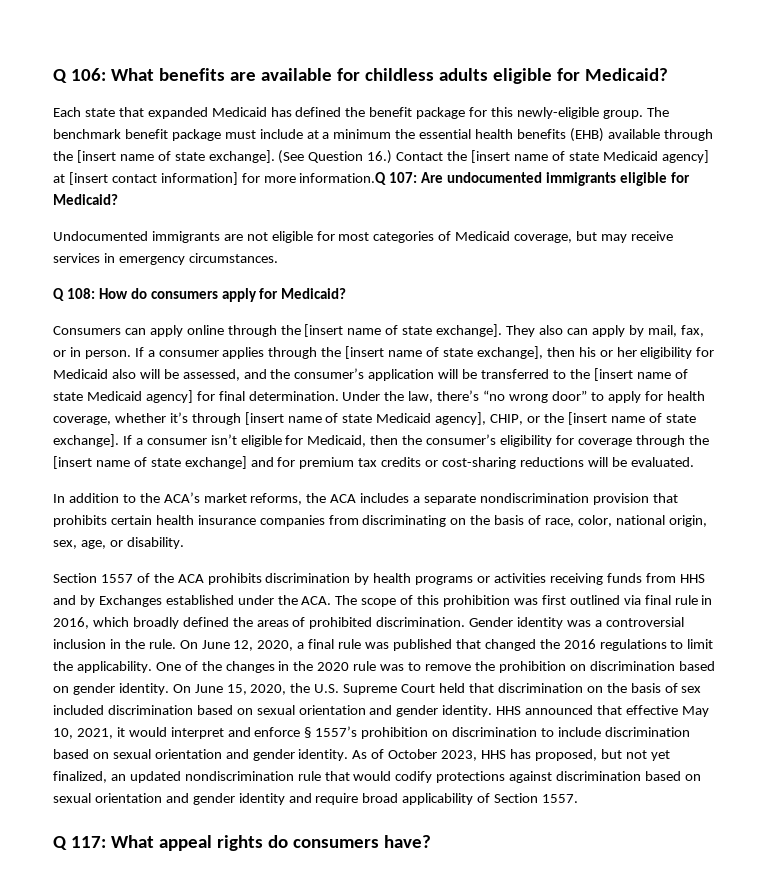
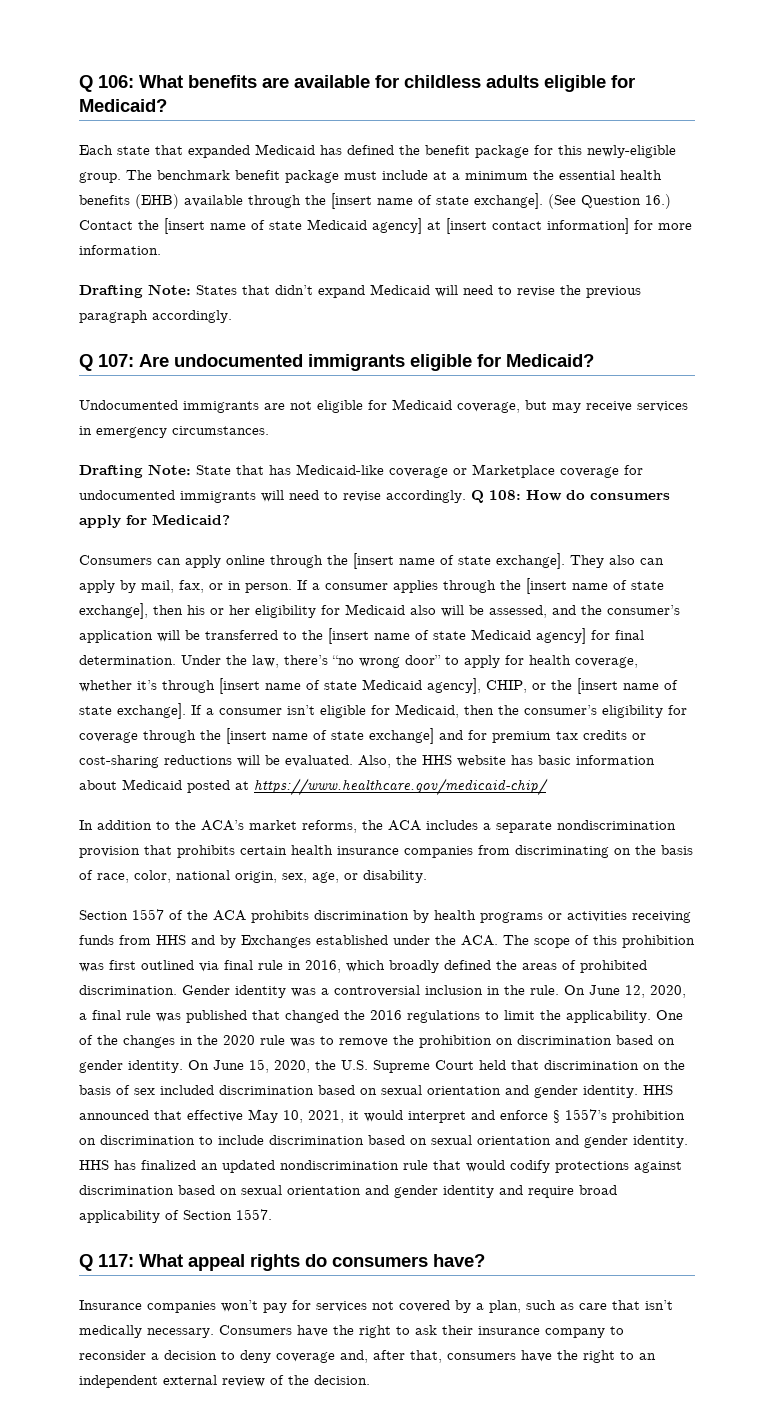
- (See Question 16.) Contact the [insert name of state Medicaid agency] at [insert contact information] for more information.Q 107: Are undocumented immigrants eligible for Medicaid?
+ (See Question 16.) Contact the [insert name of state Medicaid agency] at [insert contact information] for more information.
+ Drafting Note: States that didn’t expand Medicaid will need to revise the previous paragraph accordingly.
+ Q 107: Are undocumented immigrants eligible for Medicaid?
- Undocumented immigrants are not eligible for most categories of Medicaid coverage, but may receive services in emergency circumstances.
+ Undocumented immigrants are not eligible for Medicaid coverage, but may receive services in emergency circumstances.
+ Drafting Note: State that has Medicaid-like coverage or Marketplace coverage for undocumented immigrants will need to revise accordingly.
+ Also, the HHS website has basic information about Medicaid posted at https://www.healthcare.gov/medicaid-chip/
- As of October 2023, HHS has proposed, but not yet finalized, an updated nondiscrimination rule that would codify protections against discrimination based on sexual orientation and gender identity and require broad applicability of Section 1557.
+ HHS has finalized an updated nondiscrimination rule that would codify protections against discrimination based on sexual orientation and gender identity and require broad applicability of Section 1557.
+ Insurance companies won’t pay for services not covered by a plan, such as care that isn’t medically necessary. Consumers have the right to ask their insurance company to reconsider a decision to deny coverage and, after that, consumers have the right to an independent external review of the decision.

